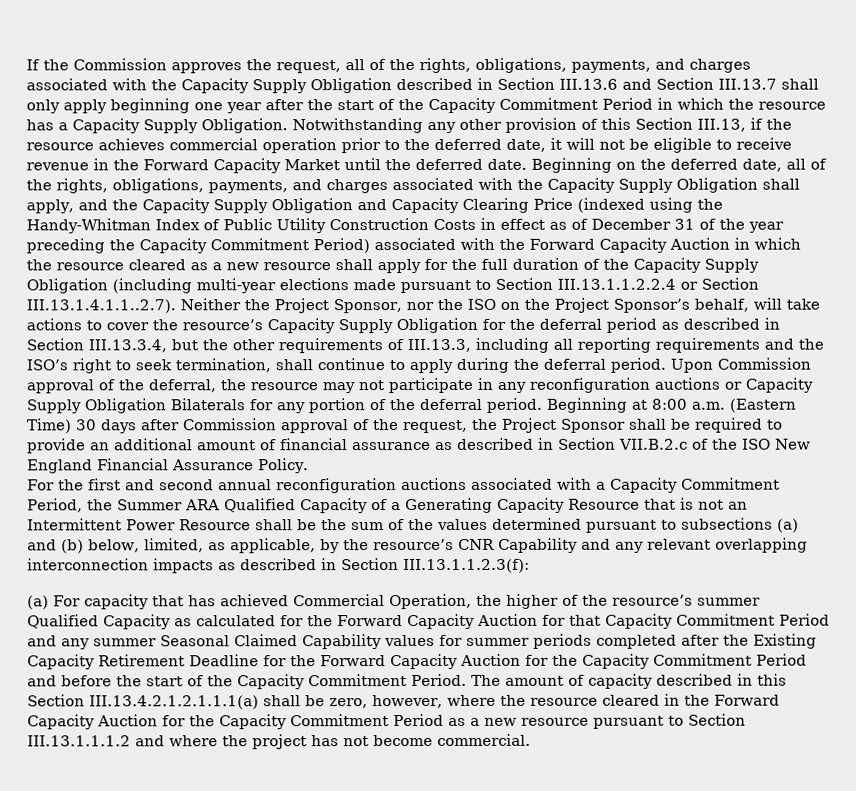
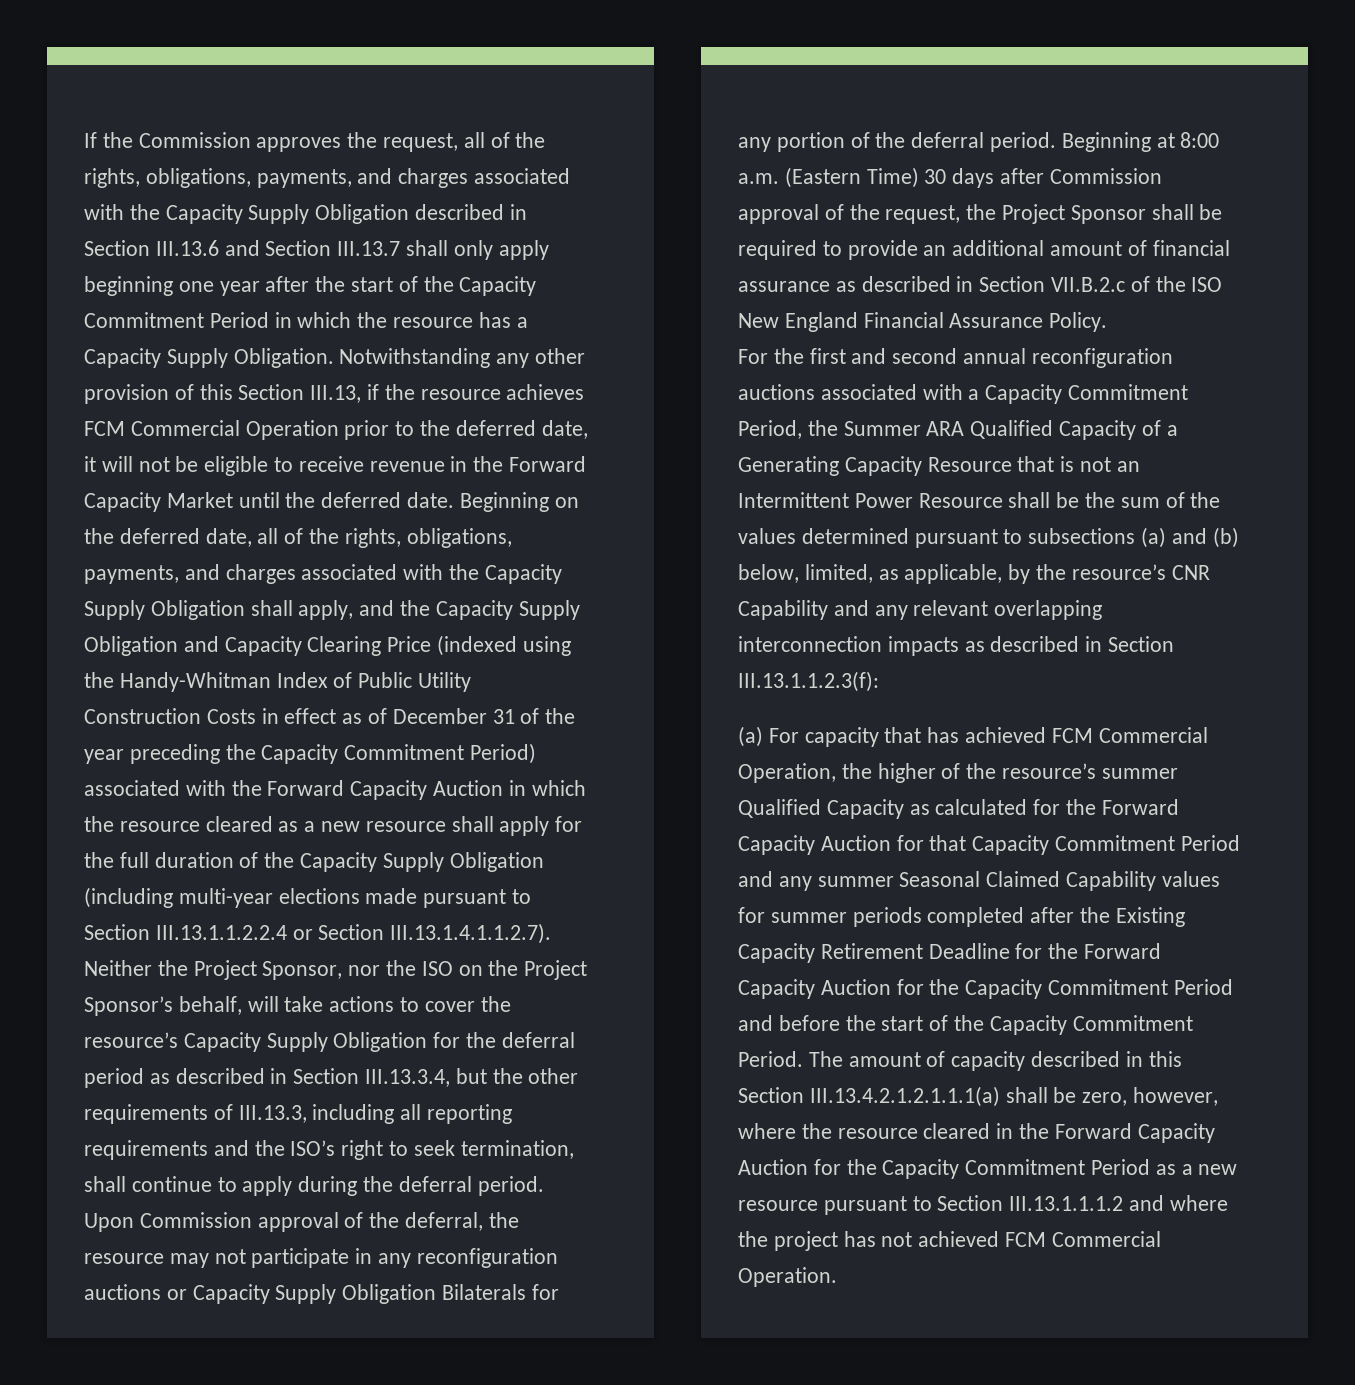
- Notwithstanding any other provision of this Section III.13, if the resource achieves commercial operation prior to the deferred date, it will not be eligible to receive revenue in the Forward Capacity Market until the deferred date.
+ Notwithstanding any other provision of this Section III.13, if the resource achieves FCM Commercial Operation prior to the deferred date, it will not be eligible to receive revenue in the Forward Capacity Market until the deferred date.
- Beginning on the deferred date, all of the rights, obligations, payments, and charges associated with the Capacity Supply Obligation shall apply, and the Capacity Supply Obligation and Capacity Clearing Price (indexed using the Handy-Whitman Index of Public Utility Construction Costs in effect as of December 31 of the year preceding the Capacity Commitment Period) associated with the Forward Capacity Auction in which the resource cleared as a new resource shall apply for the full duration of the Capacity Supply Obligation (including multi-year elections made pursuant to Section III.13.1.1.2.2.4 or Section III.13.1.4.1.1..2.7). Neither the Project Sponsor, nor the ISO on the Project Sponsor’s behalf, will take actions to cover the resource’s Capacity Supply Obligation for the deferral period as described in Section III.13.3.4, but the other requirements of III.13.3, including all reporting requirements and the ISO’s right to seek termination, shall continue to apply during the deferral period.
+ Beginning on the deferred date, all of the rights, obligations, payments, and charges associated with the Capacity Supply Obligation shall apply, and the Capacity Supply Obligation and Capacity Clearing Price (indexed using the Handy-Whitman Index of Public Utility Construction Costs in effect as of December 31 of the year preceding the Capacity Commitment Period) associated with the Forward Capacity Auction in which the resource cleared as a new resource shall apply for the full duration of the Capacity Supply Obligation (including multi-year elections made pursuant to Section III.13.1.1.2.2.4 or Section III.13.1.4.1.1.2.7). Neither the Project Sponsor, nor the ISO on the Project Sponsor’s behalf, will take actions to cover the resource’s Capacity Supply Obligation for the deferral period as described in Section III.13.3.4, but the other requirements of III.13.3, including all reporting requirements and the ISO’s right to seek termination, shall continue to apply during the deferral period.
- (a) For capacity that has achieved Commercial Operation, the higher of the resource’s summer Qualified Capacity as calculated for the Forward Capacity Auction for that Capacity Commitment Period and any summer Seasonal Claimed Capability values for summer periods completed after the Existing Capacity Retirement Deadline for the Forward Capacity Auction for the Capacity Commitment Period and before the start of the Capacity Commitment Period.
+ (a) For capacity that has achieved FCM Commercial Operation, the higher of the resource’s summer Qualified Capacity as calculated for the Forward Capacity Auction for that Capacity Commitment Period and any summer Seasonal Claimed Capability values for summer periods completed after the Existing Capacity Retirement Deadline for the Forward Capacity Auction for the Capacity Commitment Period and before the start of the Capacity Commitment Period.
- The amount of capacity described in this Section III.13.4.2.1.2.1.1.1(a) shall be zero, however, where the resource cleared in the Forward Capacity Auction for the Capacity Commitment Period as a new resource pursuant to Section III.13.1.1.1.2 and where the project has not become commercial.
+ The amount of capacity described in this Section III.13.4.2.1.2.1.1.1(a) shall be zero, however, where the resource cleared in the Forward Capacity Auction for the Capacity Commitment Period as a new resource pursuant to Section III.13.1.1.1.2 and where the project has not achieved FCM Commercial Operation.

